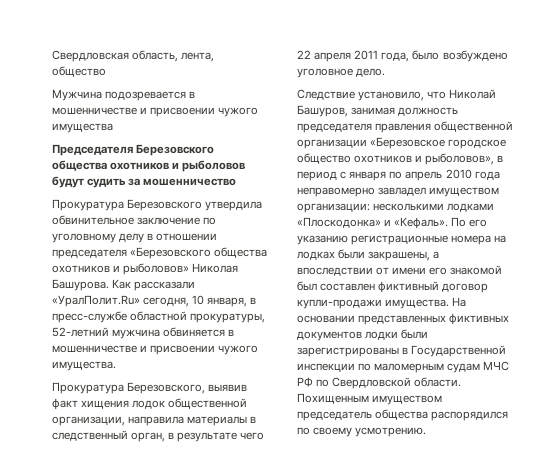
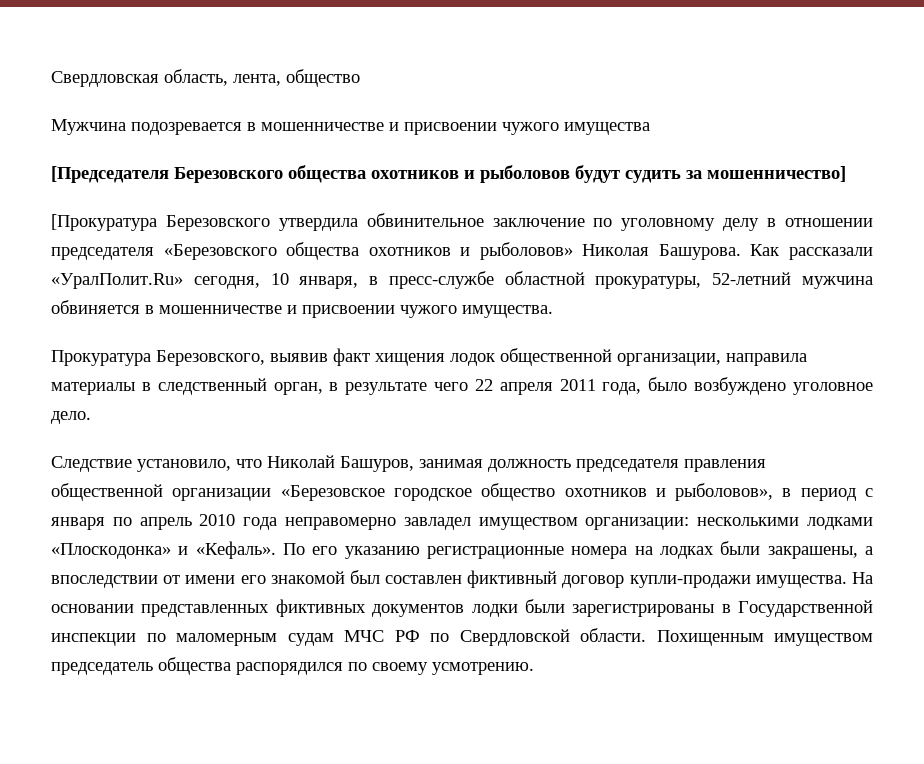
- Председателя Березовского общества охотников и рыболовов будут судить за мошенничество
- Прокуратура Березовского утвердила обвинительное заключение по уголовному делу в отношении председателя «Березовского общества охотников и рыболовов» Николая Башурова.
+ [Председателя Березовского общества охотников и рыболовов будут судить за мошенничество]
+ [Прокуратура Березовского утвердила обвинительное заключение по уголовному делу в отношении председателя «Березовского общества охотников и рыболовов» Николая Башурова.

